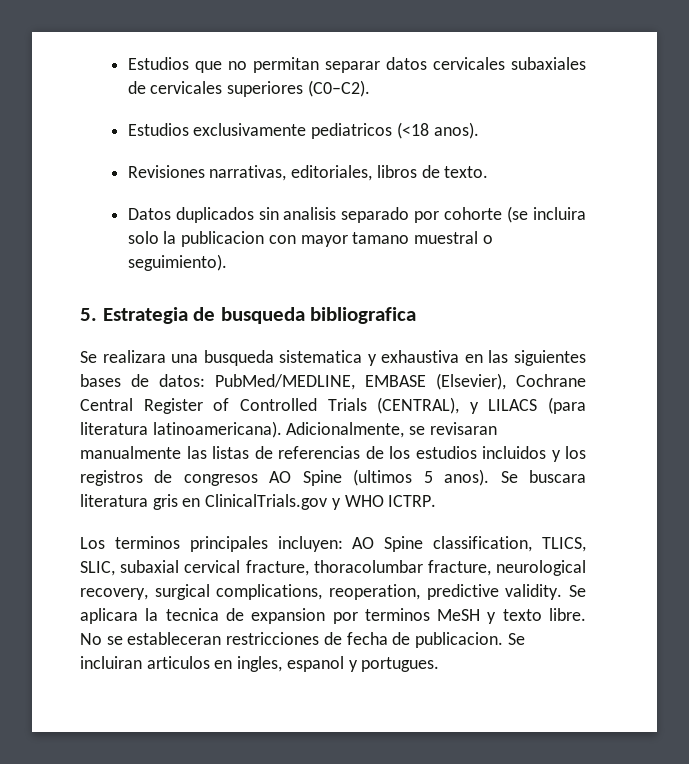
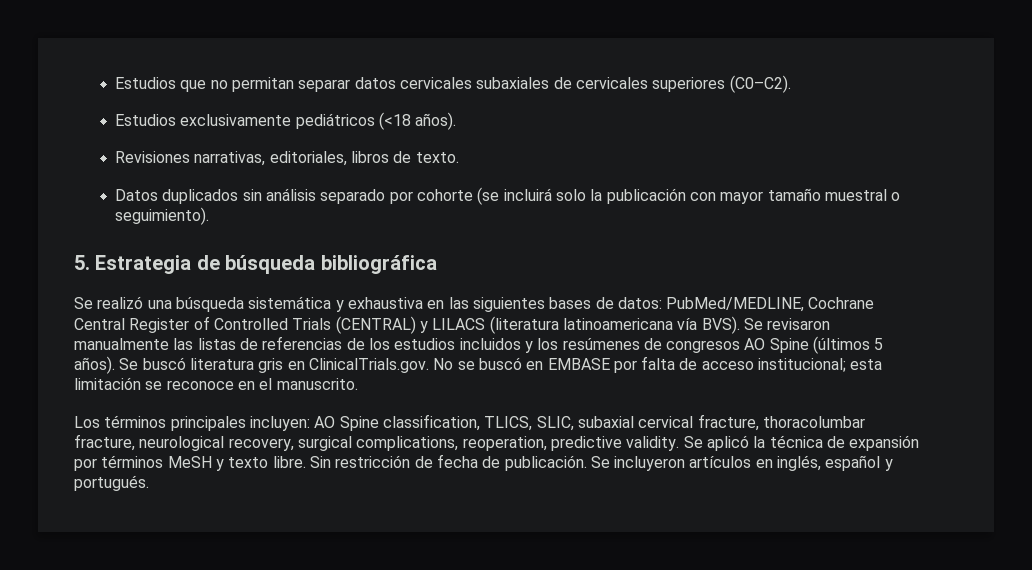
- Estudios exclusivamente pediatricos (<18 anos).
+ Estudios exclusivamente pediátricos (<18 años).
- Datos duplicados sin analisis separado por cohorte (se incluira solo la publicacion con mayor tamano muestral o seguimiento).
+ Datos duplicados sin análisis separado por cohorte (se incluirá solo la publicación con mayor tamaño muestral o seguimiento).
- 5. Estrategia de busqueda bibliografica
- Se realizara una busqueda sistematica y exhaustiva en las siguientes bases de datos: PubMed/MEDLINE, EMBASE (Elsevier), Cochrane Central Register of Controlled Trials (CENTRAL), y LILACS (para literatura latinoamericana). Adicionalmente, se revisaran manualmente las listas de referencias de los estudios incluidos y los registros de congresos AO Spine (ultimos 5 anos). Se buscara literatura gris en ClinicalTrials.gov y WHO ICTRP.
+ 5. Estrategia de búsqueda bibliográfica
+ Se realizó una búsqueda sistemática y exhaustiva en las siguientes bases de datos: PubMed/MEDLINE, Cochrane Central Register of Controlled Trials (CENTRAL) y LILACS (literatura latinoamericana vía BVS). Se revisaron manualmente las listas de referencias de los estudios incluidos y los resúmenes de congresos AO Spine (últimos 5 años). Se buscó literatura gris en ClinicalTrials.gov. No se buscó en EMBASE por falta de acceso institucional; esta limitación se reconoce en el manuscrito.
- Los terminos principales incluyen: AO Spine classification, TLICS, SLIC, subaxial cervical fracture, thoracolumbar fracture, neurological recovery, surgical complications, reoperation, predictive validity.
+ Los términos principales incluyen: AO Spine classification, TLICS, SLIC, subaxial cervical fracture, thoracolumbar fracture, neurological recovery, surgical complications, reoperation, predictive validity.
- Se aplicara la tecnica de expansion por terminos MeSH y texto libre. No se estableceran restricciones de fecha de publicacion. Se incluiran articulos en ingles, espanol y portugues.
+ Se aplicó la técnica de expansión por términos MeSH y texto libre. Sin restricción de fecha de publicación. Se incluyeron artículos en inglés, español y portugués.

